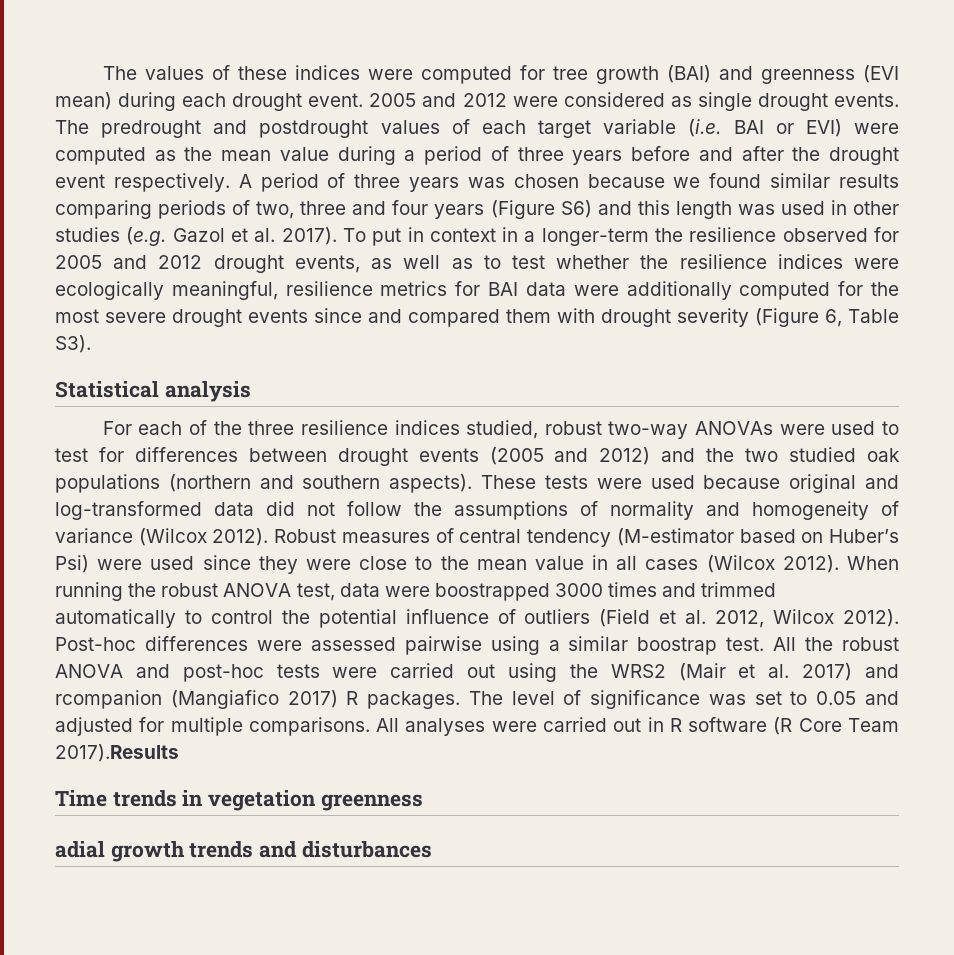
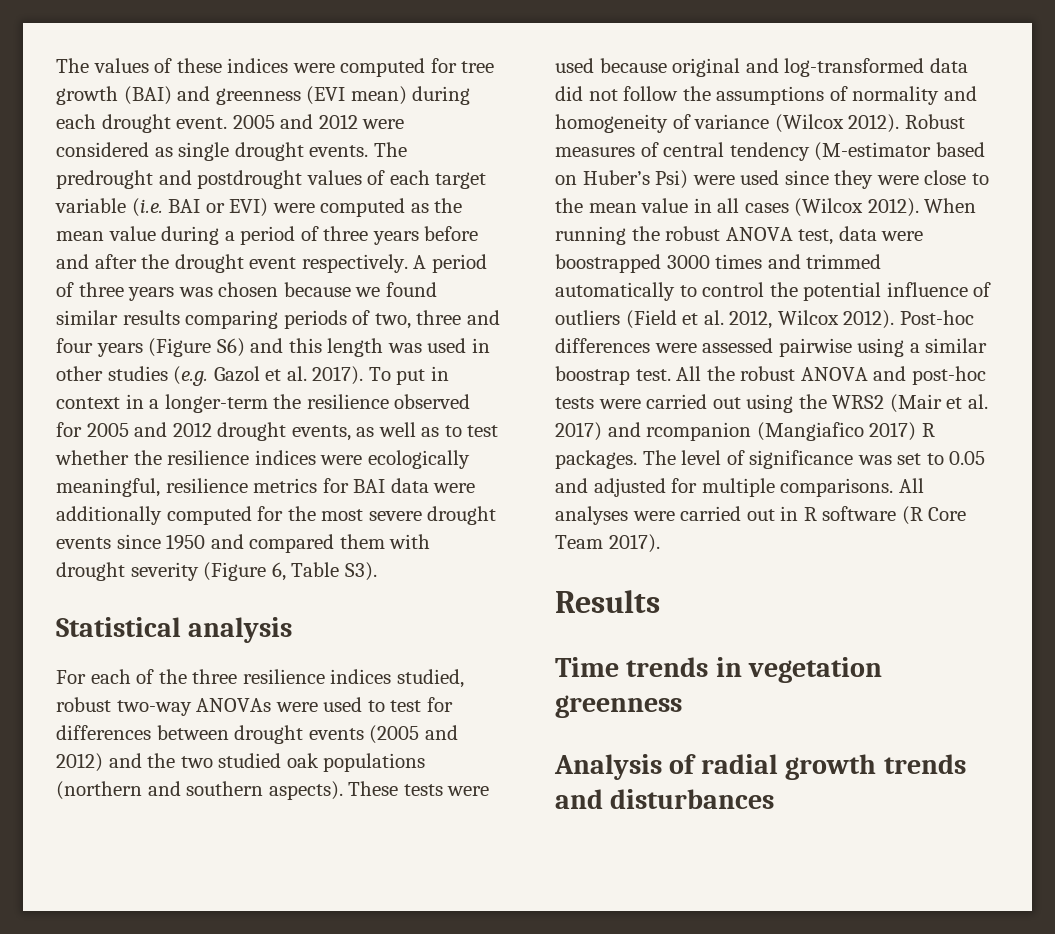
- To put in context in a longer-term the resilience observed for 2005 and 2012 drought events, as well as to test whether the resilience indices were ecologically meaningful, resilience metrics for BAI data were additionally computed for the most severe drought events since and compared them with drought severity (Figure 6, Table S3).
+ To put in context in a longer-term the resilience observed for 2005 and 2012 drought events, as well as to test whether the resilience indices were ecologically meaningful, resilience metrics for BAI data were additionally computed for the most severe drought events since 1950 and compared them with drought severity (Figure 6, Table S3).
- All analyses were carried out in R software (R Core Team 2017).Results
+ All analyses were carried out in R software (R Core Team 2017).
+ Results
- adial growth trends and disturbances
+ Analysis of radial growth trends and disturbances

